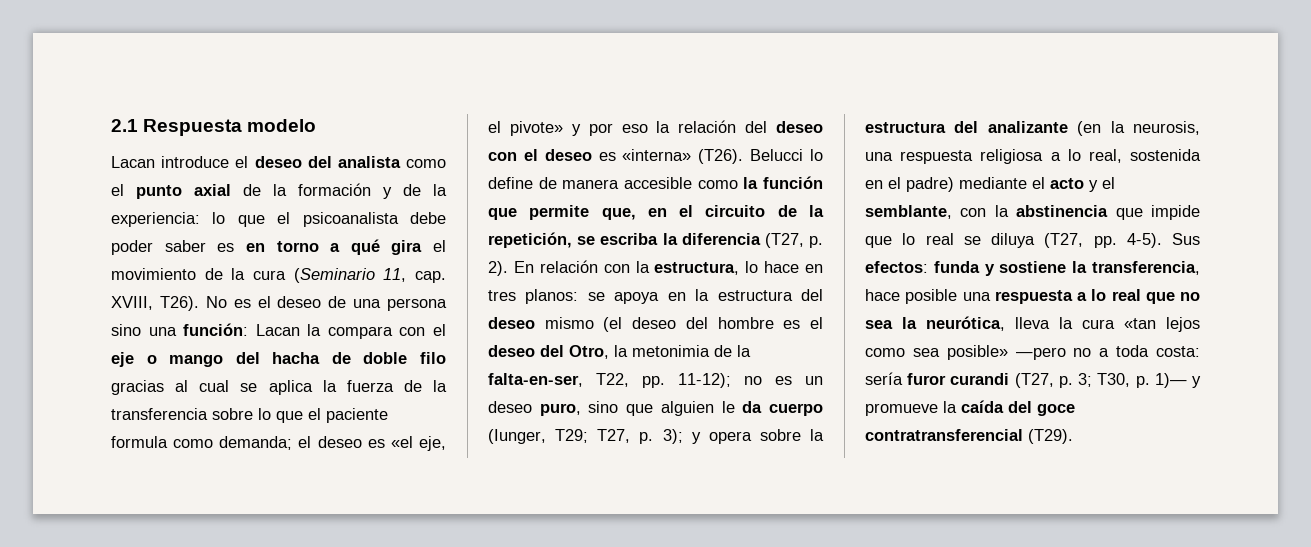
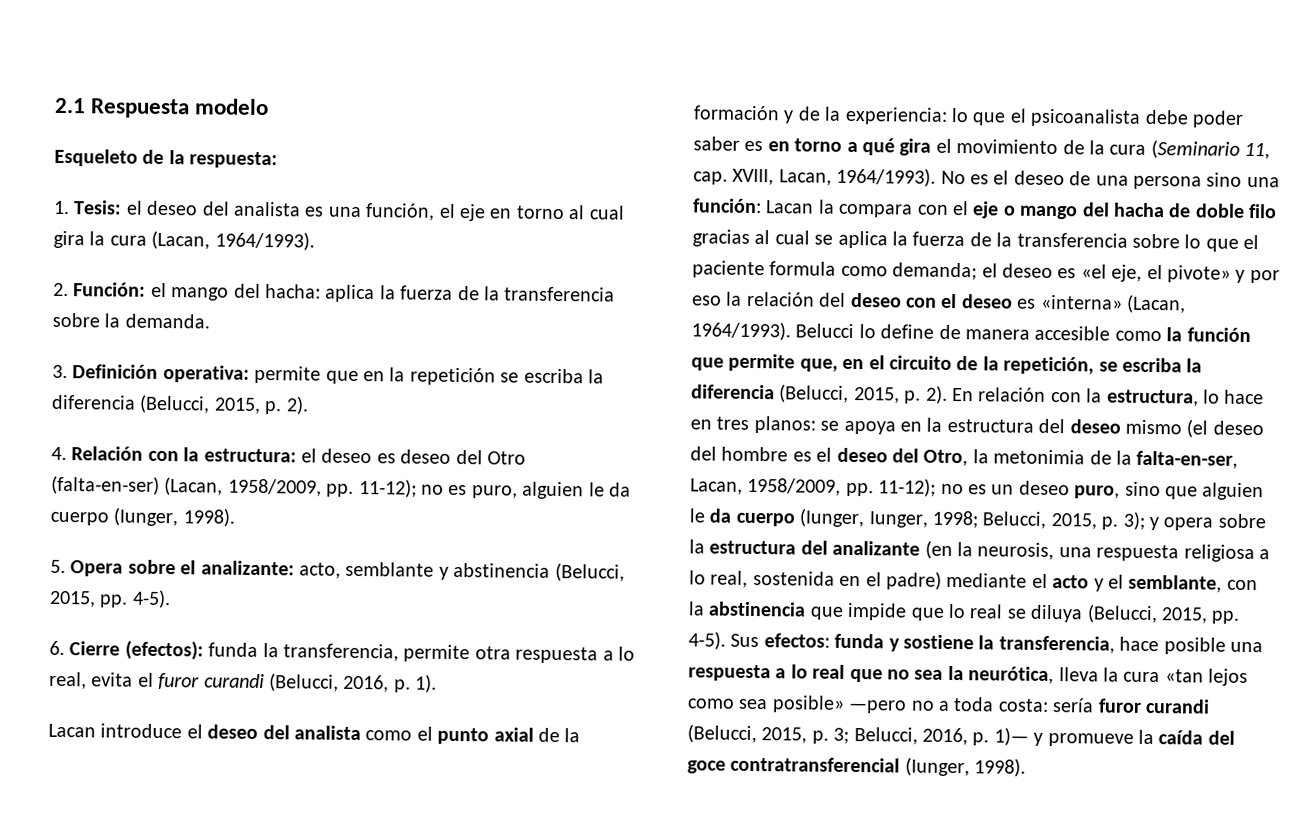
+ Esqueleto de la respuesta:
+ 1. Tesis: el deseo del analista es una función, el eje en torno al cual gira la cura (Lacan, 1964/1993).
+ 2. Función: el mango del hacha: aplica la fuerza de la transferencia sobre la demanda.
+ 3. Definición operativa: permite que en la repetición se escriba la diferencia (Belucci, 2015, p. 2).
+ 4. Relación con la estructura: el deseo es deseo del Otro (falta-en-ser) (Lacan, 1958/2009, pp. 11-12); no es puro, alguien le da cuerpo (Iunger, 1998).
+ 5. Opera sobre el analizante: acto, semblante y abstinencia (Belucci, 2015, pp. 4-5).
+ 6. Cierre (efectos): funda la transferencia, permite otra respuesta a lo real, evita el furor curandi (Belucci, 2016, p. 1).
- XVIII, T26).
+ XVIII, Lacan, 1964/1993).
- No es el deseo de una persona sino una función: Lacan la compara con el eje o mango del hacha de doble filo gracias al cual se aplica la fuerza de la transferencia sobre lo que el paciente formula como demanda; el deseo es «el eje, el pivote» y por eso la relación del deseo con el deseo es «interna» (T26).
+ No es el deseo de una persona sino una función: Lacan la compara con el eje o mango del hacha de doble filo gracias al cual se aplica la fuerza de la transferencia sobre lo que el paciente formula como demanda; el deseo es «el eje, el pivote» y por eso la relación del deseo con el deseo es «interna» (Lacan, 1964/1993).
- Belucci lo define de manera accesible como la función que permite que, en el circuito de la repetición, se escriba la diferencia (T27, p. 2).
+ Belucci lo define de manera accesible como la función que permite que, en el circuito de la repetición, se escriba la diferencia (Belucci, 2015, p. 2).
- se apoya en la estructura del deseo mismo (el deseo del hombre es el deseo del Otro, la metonimia de la falta-en-ser, T22, pp. 11-12);
+ se apoya en la estructura del deseo mismo (el deseo del hombre es el deseo del Otro, la metonimia de la falta-en-ser, Lacan, 1958/2009, pp. 11-12);
- no es un deseo puro, sino que alguien le da cuerpo (Iunger, T29; T27, p. 3);
+ no es un deseo puro, sino que alguien le da cuerpo (Iunger, Iunger, 1998; Belucci, 2015, p. 3);
- y opera sobre la estructura del analizante (en la neurosis, una respuesta religiosa a lo real, sostenida en el padre) mediante el acto y el semblante, con la abstinencia que impide que lo real se diluya (T27, pp. 4-5).
+ y opera sobre la estructura del analizante (en la neurosis, una respuesta religiosa a lo real, sostenida en el padre) mediante el acto y el semblante, con la abstinencia que impide que lo real se diluya (Belucci, 2015, pp. 4-5).
- Sus efectos: funda y sostiene la transferencia, hace posible una respuesta a lo real que no sea la neurótica, lleva la cura «tan lejos como sea posible» —pero no a toda costa: sería furor curandi (T27, p. 3; T30, p. 1)— y promueve la caída del goce contratransferencial (T29).
+ Sus efectos: funda y sostiene la transferencia, hace posible una respuesta a lo real que no sea la neurótica, lleva la cura «tan lejos como sea posible» —pero no a toda costa: sería furor curandi (Belucci, 2015, p. 3; Belucci, 2016, p. 1)— y promueve la caída del goce contratransferencial (Iunger, 1998).

